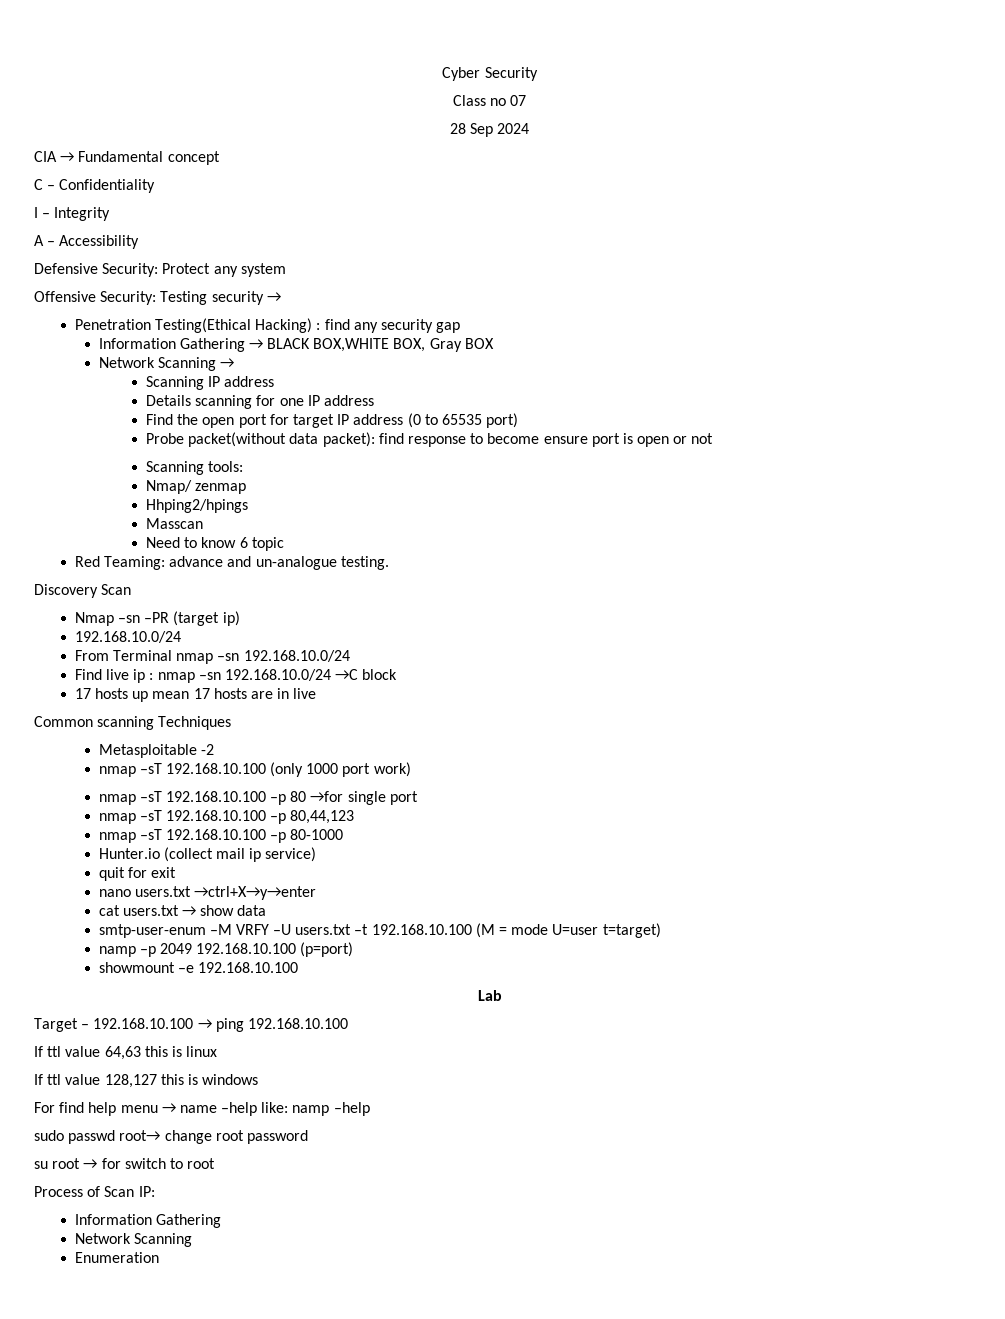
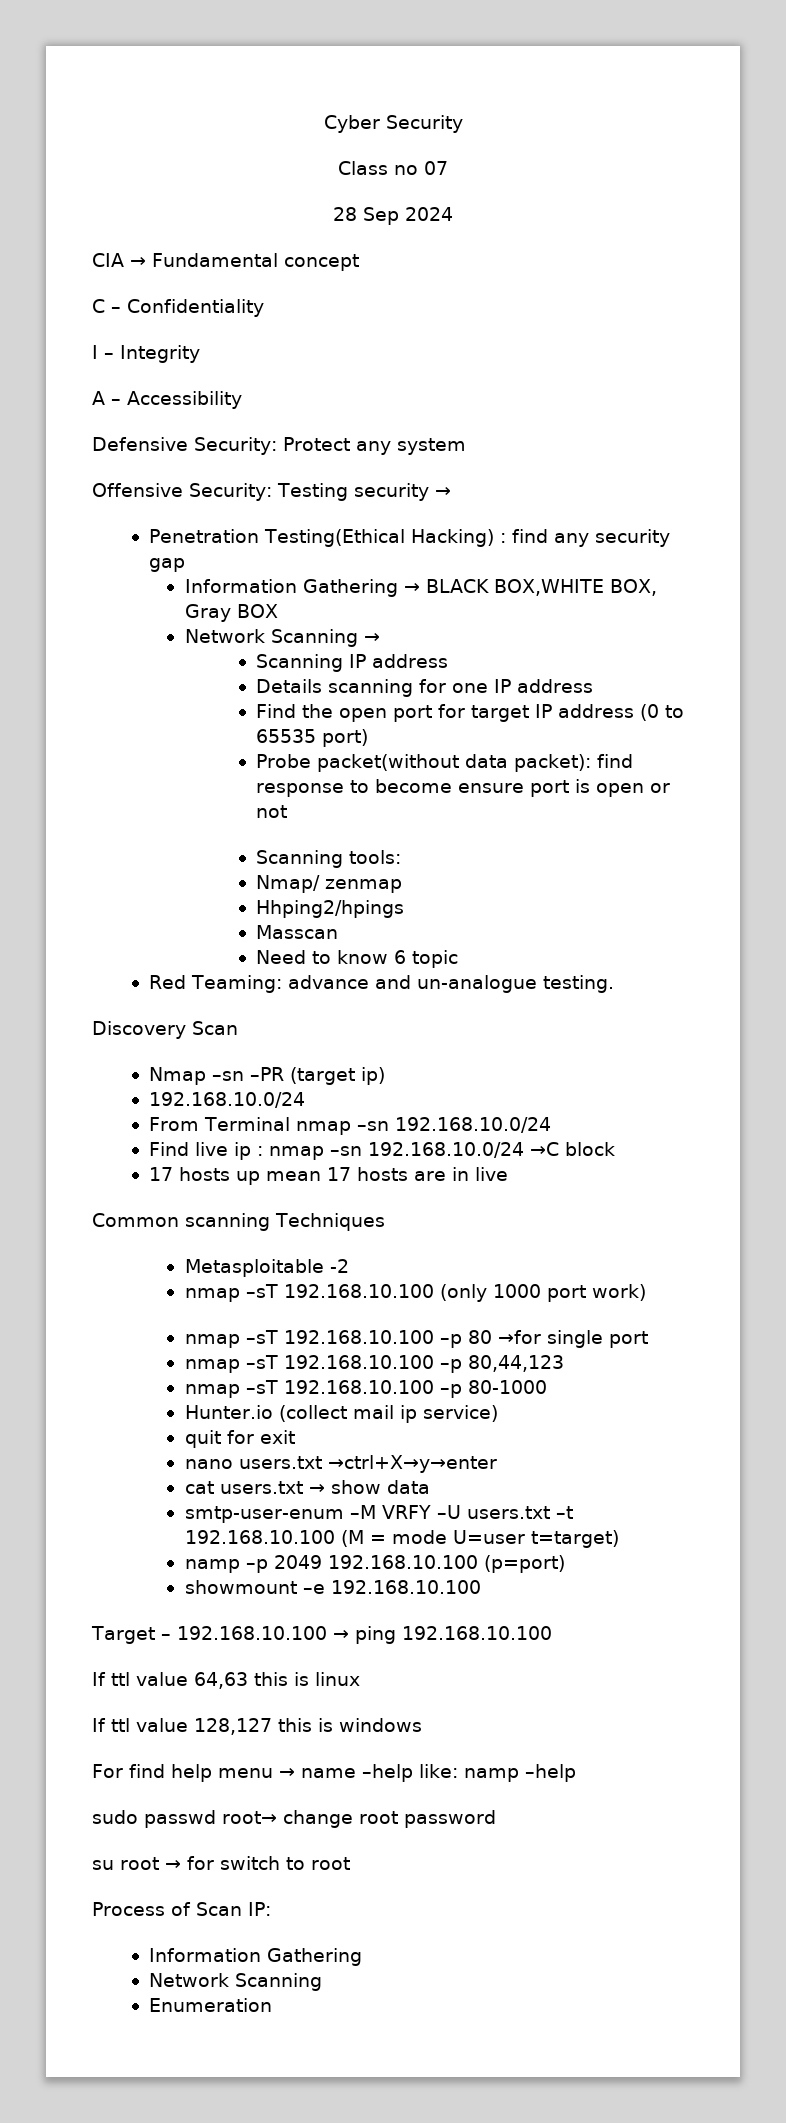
- Lab

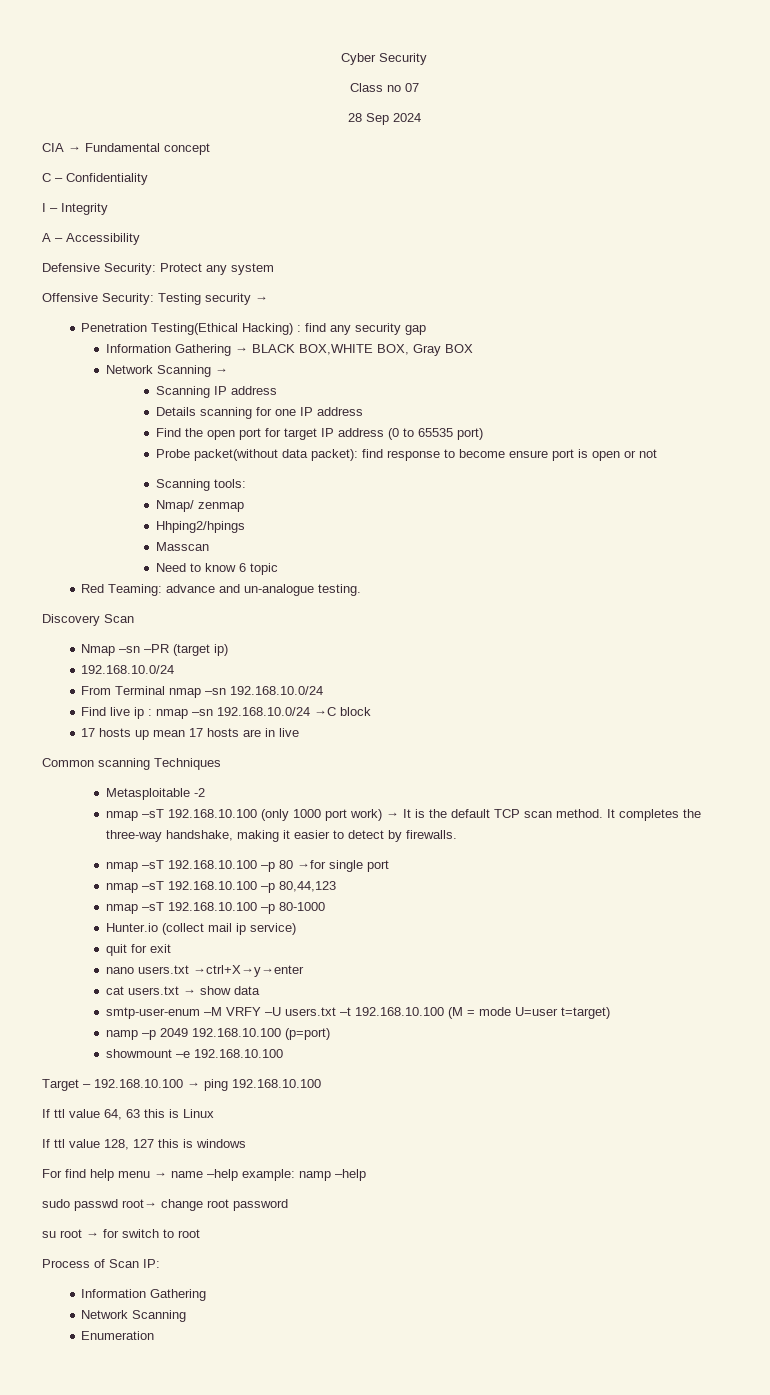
- nmap –sT 192.168.10.100 (only 1000 port work)
+ nmap –sT 192.168.10.100 (only 1000 port work) → It is the default TCP scan method. It completes the three-way handshake, making it easier to detect by firewalls.
- If ttl value 64,63 this is linux
- If ttl value 128,127 this is windows
+ If ttl value 64, 63 this is Linux
+ If ttl value 128, 127 this is windows
- For find help menu → name –help like: namp –help
+ For find help menu → name –help example: namp –help

